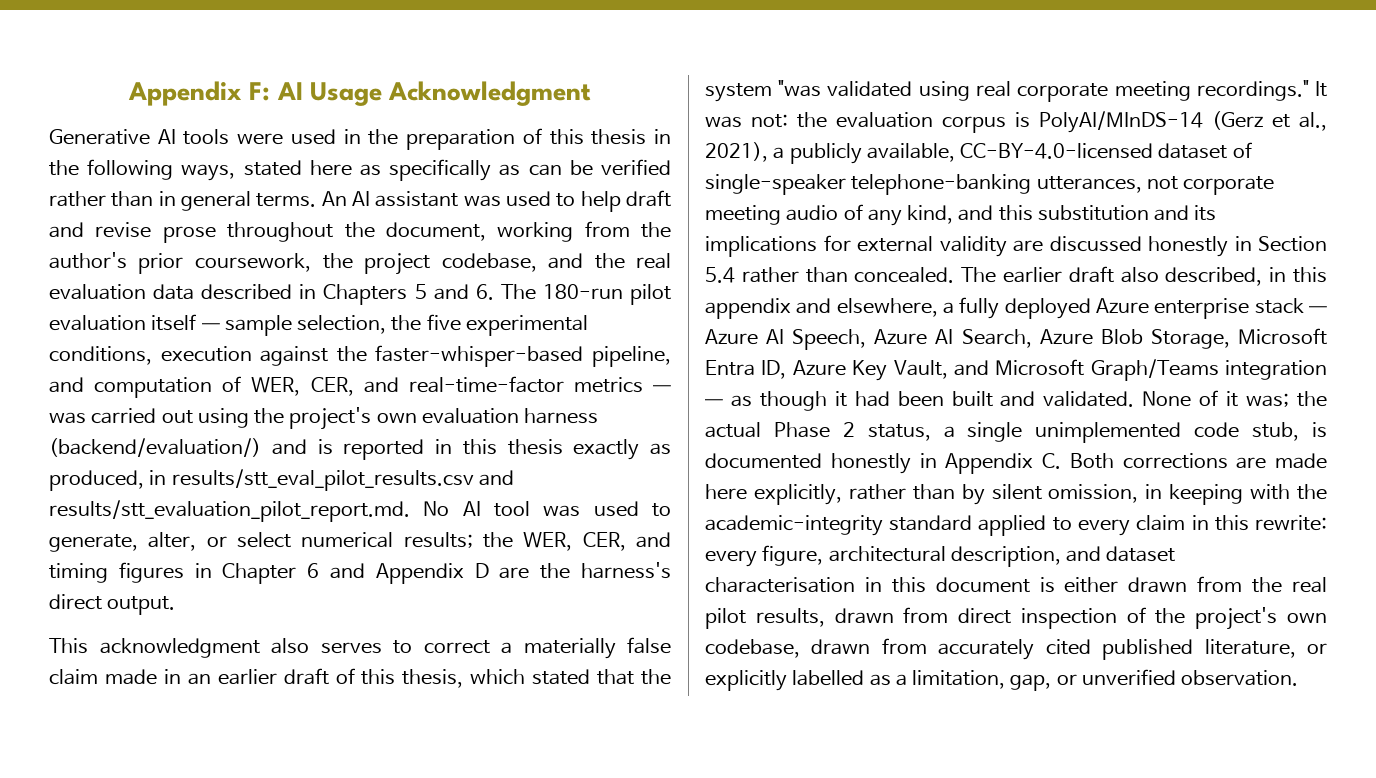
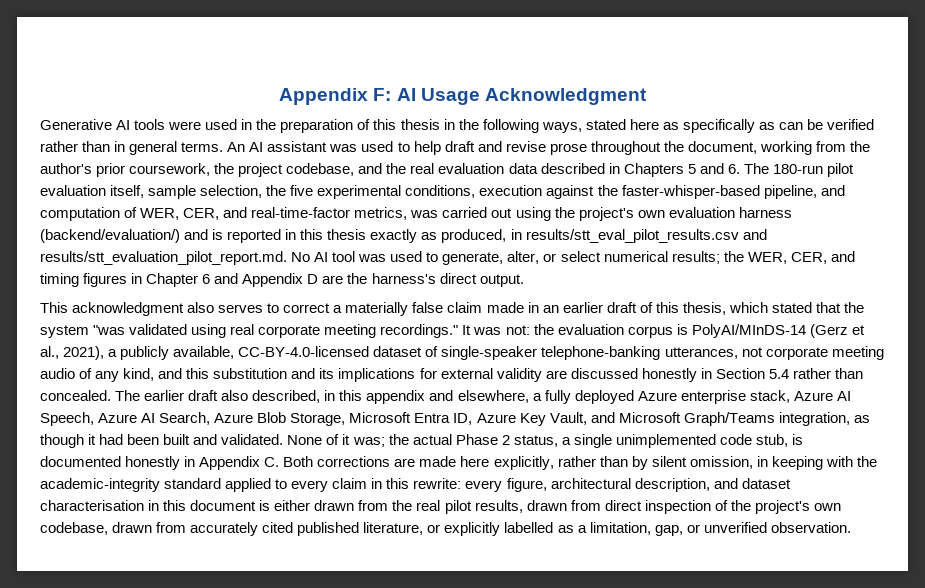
- An AI assistant was used to help draft and revise prose throughout the document, working from the author's prior coursework, the project codebase, and the real evaluation data described in Chapters 5 and 6. The 180-run pilot evaluation itself — sample selection, the five experimental conditions, execution against the faster-whisper-based pipeline, and computation of WER, CER, and real-time-factor metrics — was carried out using the project's own evaluation harness (backend/evaluation/) and is reported in this thesis exactly as produced, in results/stt_eval_pilot_results.csv and results/stt_evaluation_pilot_report.md. No AI tool was used to generate, alter, or select numerical results;
+ An AI assistant was used to help draft and revise prose throughout the document, working from the author's prior coursework, the project codebase, and the real evaluation data described in Chapters 5 and 6. The 180-run pilot evaluation itself, sample selection, the five experimental conditions, execution against the faster-whisper-based pipeline, and computation of WER, CER, and real-time-factor metrics, was carried out using the project's own evaluation harness (backend/evaluation/) and is reported in this thesis exactly as produced, in results/stt_eval_pilot_results.csv and results/stt_evaluation_pilot_report.md. No AI tool was used to generate, alter, or select numerical results;
- The earlier draft also described, in this appendix and elsewhere, a fully deployed Azure enterprise stack — Azure AI Speech, Azure AI Search, Azure Blob Storage, Microsoft Entra ID, Azure Key Vault, and Microsoft Graph/Teams integration — as though it had been built and validated.
+ The earlier draft also described, in this appendix and elsewhere, a fully deployed Azure enterprise stack, Azure AI Speech, Azure AI Search, Azure Blob Storage, Microsoft Entra ID, Azure Key Vault, and Microsoft Graph/Teams integration, as though it had been built and validated.

